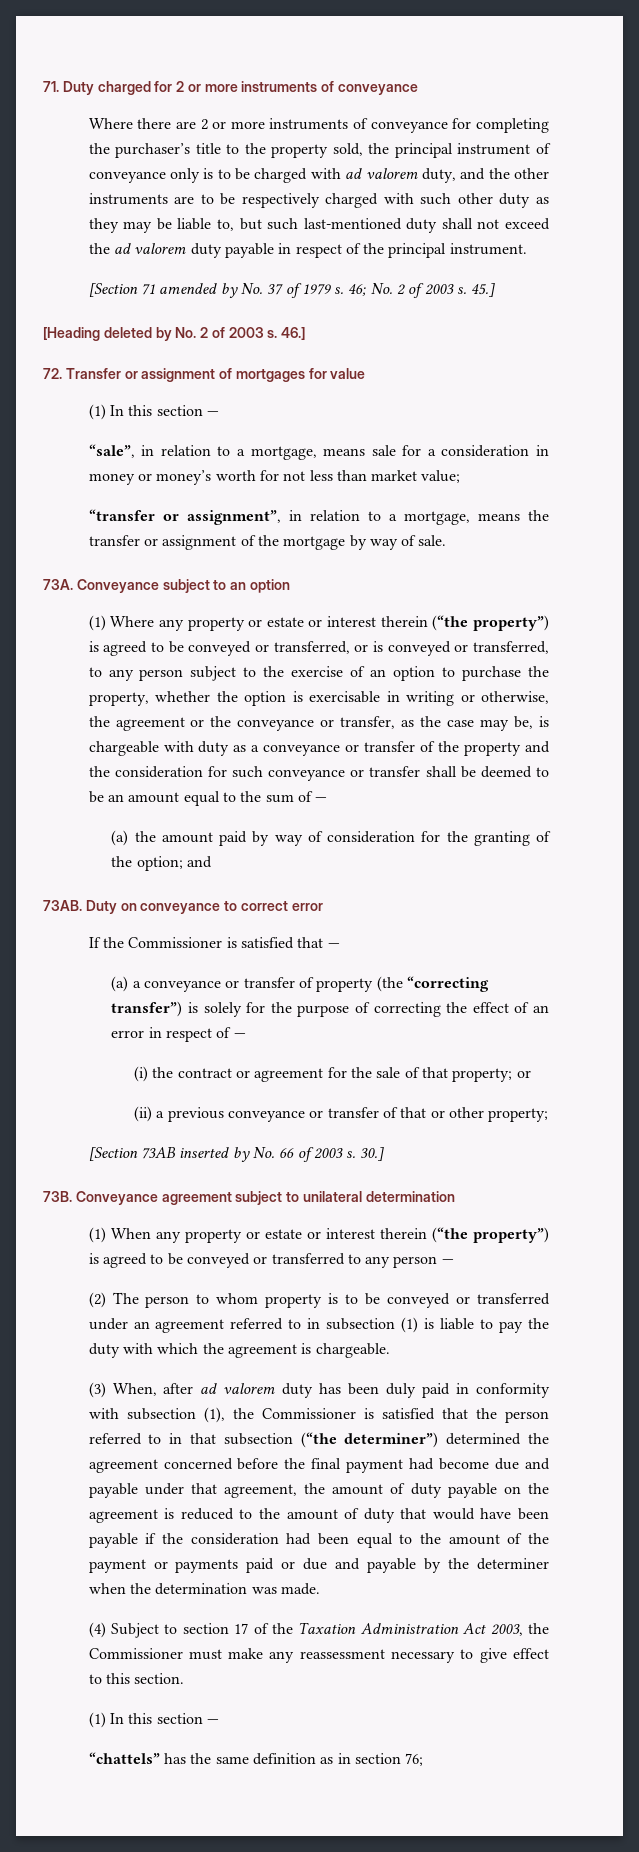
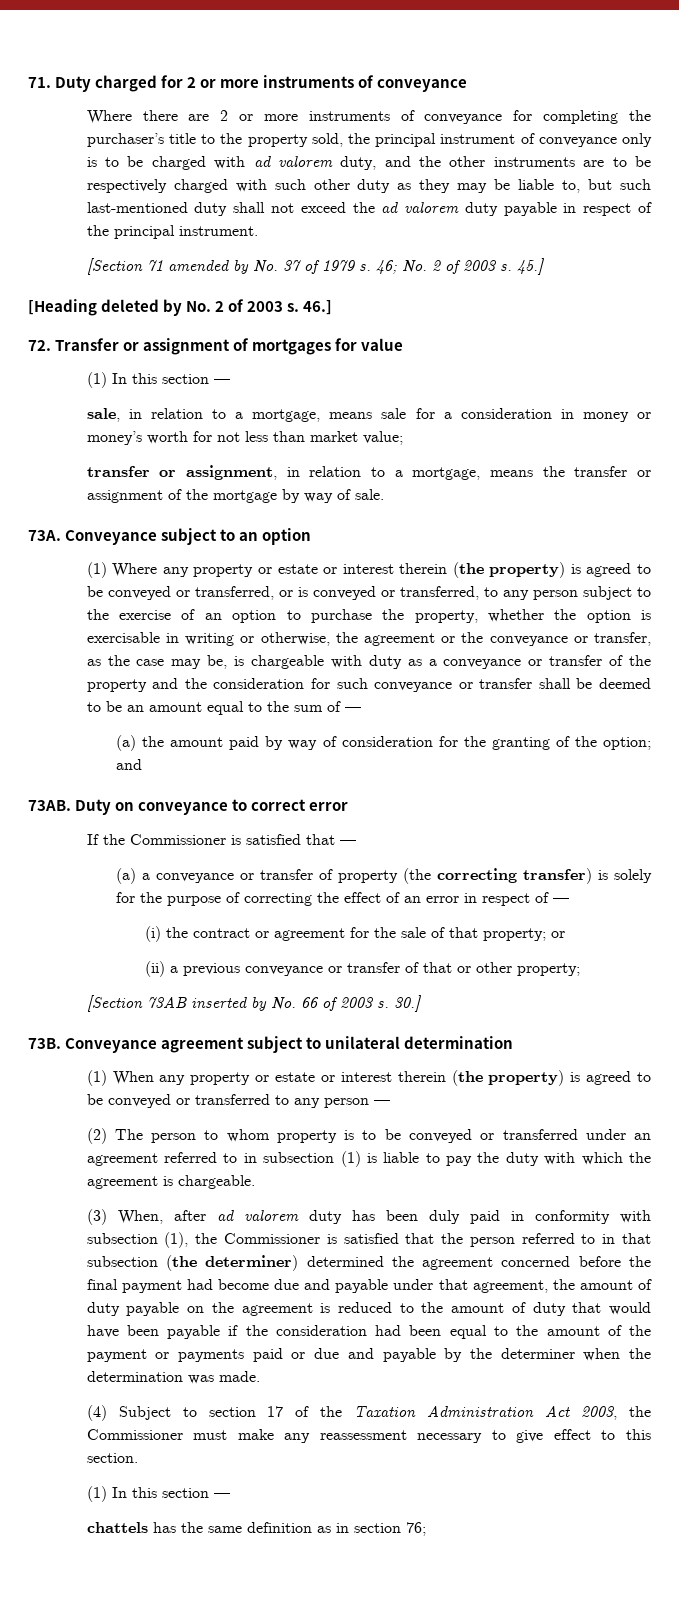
- “sale”, in relation to a mortgage, means sale for a consideration in money or money’s worth for not less than market value;
+ sale, in relation to a mortgage, means sale for a consideration in money or money’s worth for not less than market value;
- “transfer or assignment”, in relation to a mortgage, means the transfer or assignment of the mortgage by way of sale.
+ transfer or assignment, in relation to a mortgage, means the transfer or assignment of the mortgage by way of sale.
- (1) Where any property or estate or interest therein (“the property”) is agreed to be conveyed or transferred, or is conveyed or transferred, to any person subject to the exercise of an option to purchase the property, whether the option is exercisable in writing or otherwise, the agreement or the conveyance or transfer, as the case may be, is chargeable with duty as a conveyance or transfer of the property and the consideration for such conveyance or transfer shall be deemed to be an amount equal to the sum of —
+ (1) Where any property or estate or interest therein (the property) is agreed to be conveyed or transferred, or is conveyed or transferred, to any person subject to the exercise of an option to purchase the property, whether the option is exercisable in writing or otherwise, the agreement or the conveyance or transfer, as the case may be, is chargeable with duty as a conveyance or transfer of the property and the consideration for such conveyance or transfer shall be deemed to be an amount equal to the sum of —
- (a) a conveyance or transfer of property (the “correcting transfer”) is solely for the purpose of correcting the effect of an error in respect of —
+ (a) a conveyance or transfer of property (the correcting transfer) is solely for the purpose of correcting the effect of an error in respect of —
- (1) When any property or estate or interest therein (“the property”) is agreed to be conveyed or transferred to any person —
+ (1) When any property or estate or interest therein (the property) is agreed to be conveyed or transferred to any person —
- (3) When, after ad valorem duty has been duly paid in conformity with subsection (1), the Commissioner is satisfied that the person referred to in that subsection (“the determiner”) determined the agreement concerned before the final payment had become due and payable under that agreement, the amount of duty payable on the agreement is reduced to the amount of duty that would have been payable if the consideration had been equal to the amount of the payment or payments paid or due and payable by the determiner when the determination was made.
+ (3) When, after ad valorem duty has been duly paid in conformity with subsection (1), the Commissioner is satisfied that the person referred to in that subsection (the determiner) determined the agreement concerned before the final payment had become due and payable under that agreement, the amount of duty payable on the agreement is reduced to the amount of duty that would have been payable if the consideration had been equal to the amount of the payment or payments paid or due and payable by the determiner when the determination was made.
- “chattels” has the same definition as in section 76;
+ chattels has the same definition as in section 76;

